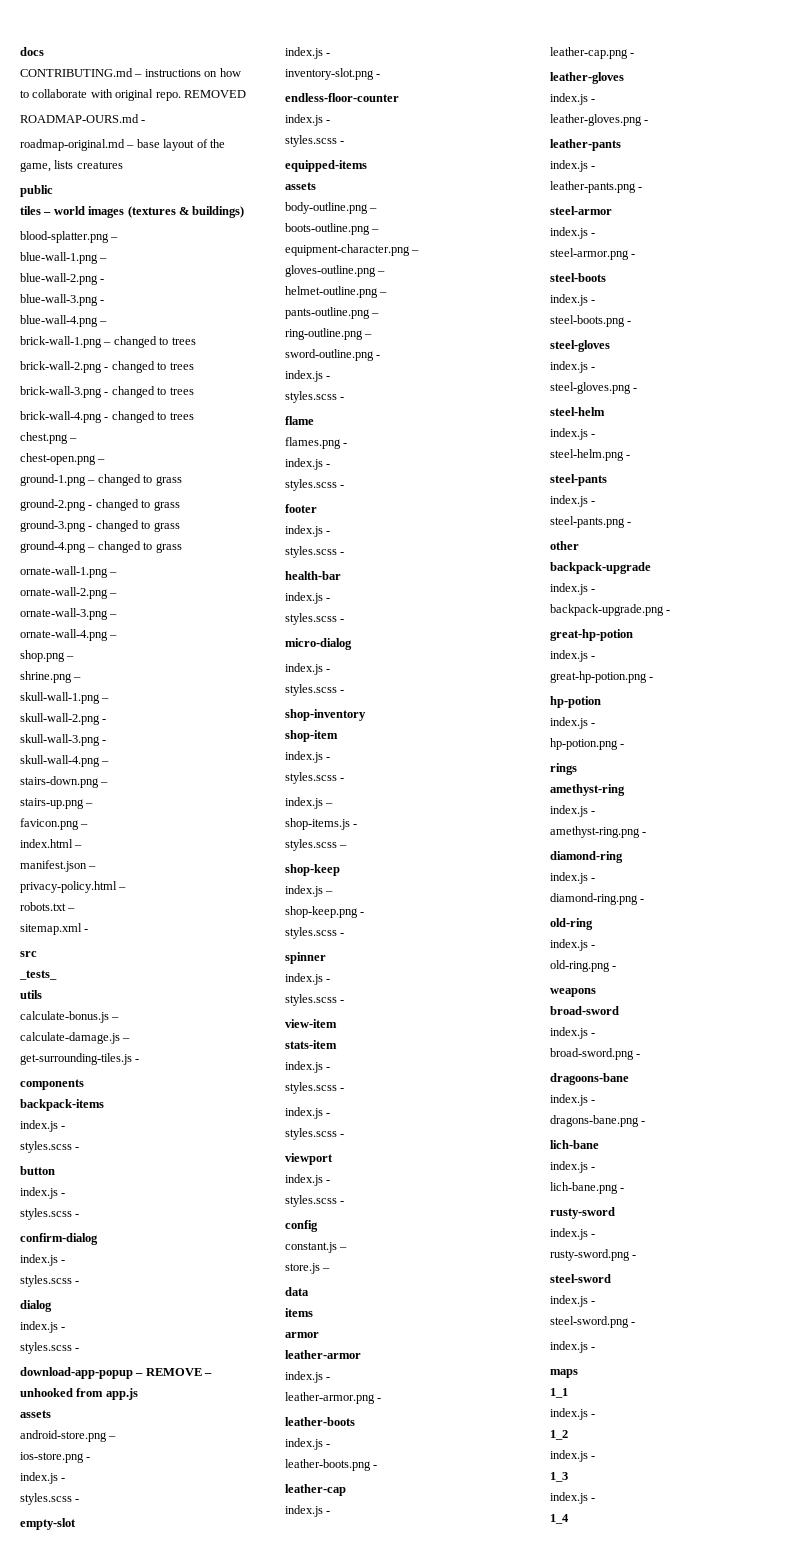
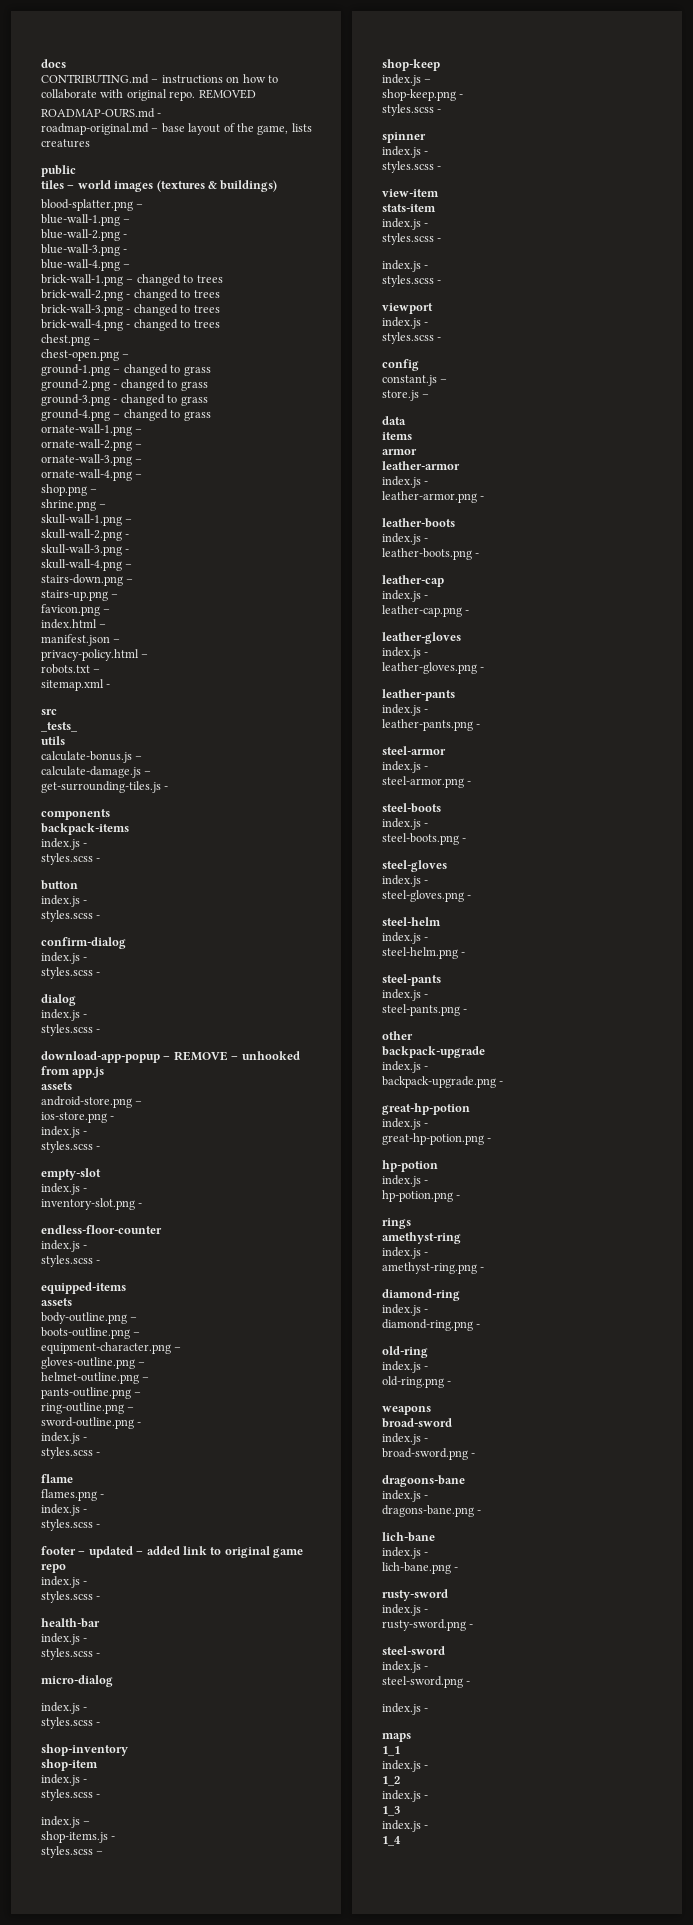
- footer
+ footer – updated – added link to original game repo

